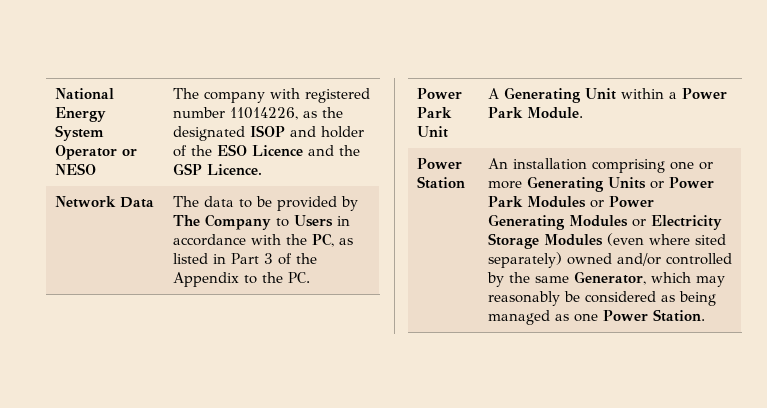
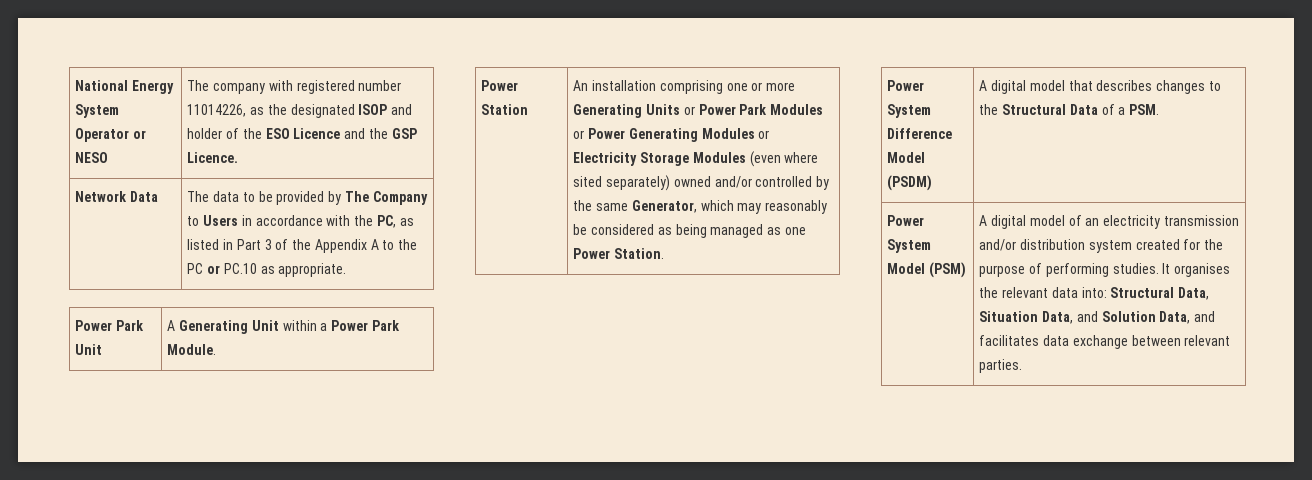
- Network Data | The data to be provided by The Company to Users in accordance with the PC, as listed in Part 3 of the Appendix to the PC.
+ Network Data | The data to be provided by The Company to Users in accordance with the PC, as listed in Part 3 of the Appendix A to the PC or PC.10 as appropriate.
+ Power System Difference Model (PSDM) | A digital model that describes changes to the Structural Data of a PSM.
+ Power System Model (PSM) | A digital model of an electricity transmission and/or distribution system created for the purpose of performing studies. It organises the relevant data into: Structural Data, Situation Data, and Solution Data, and facilitates data exchange between relevant parties.

